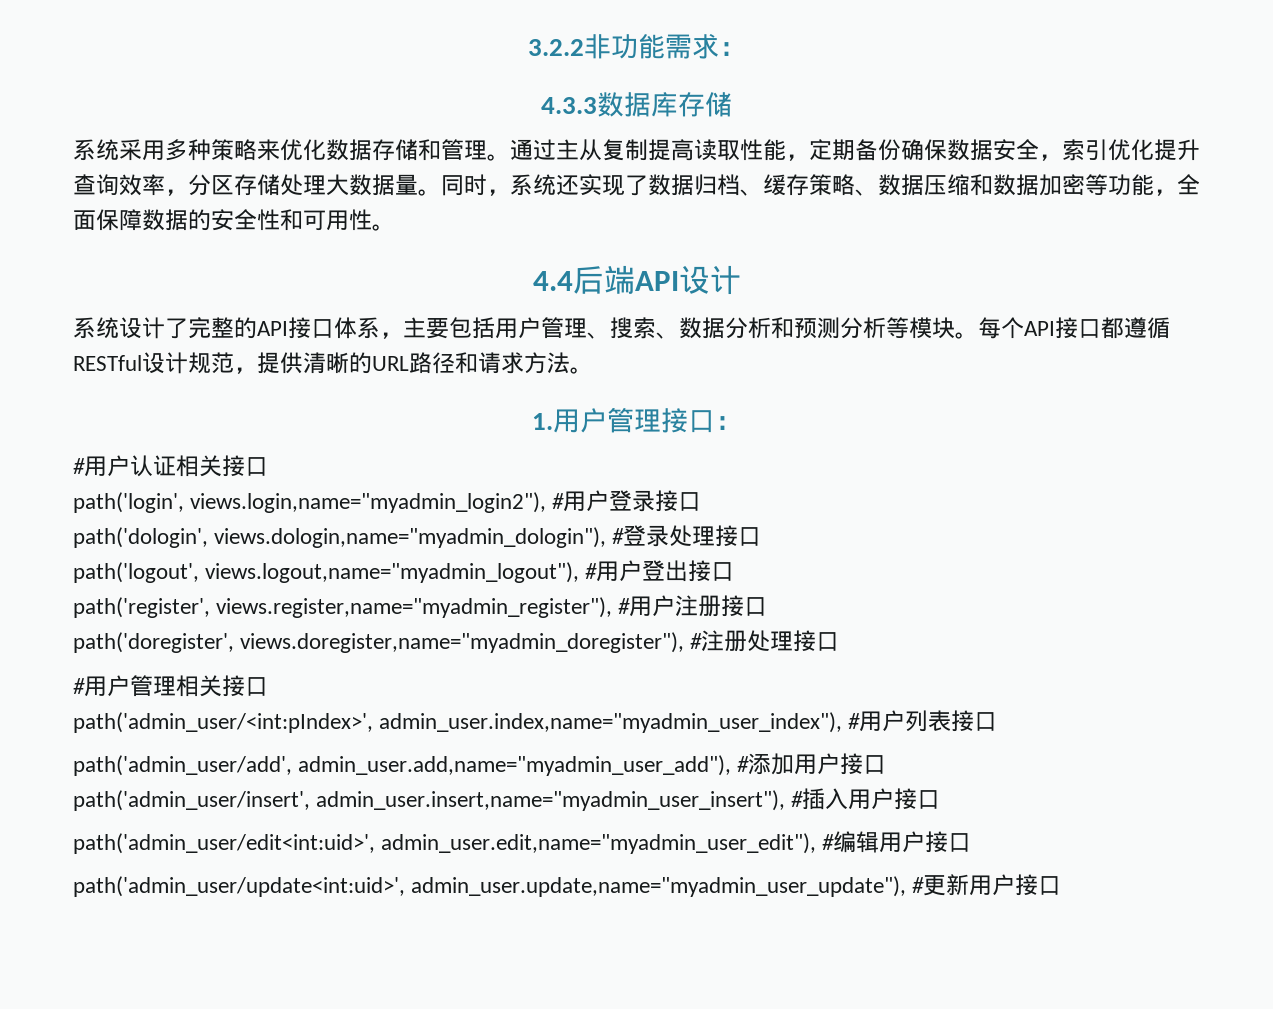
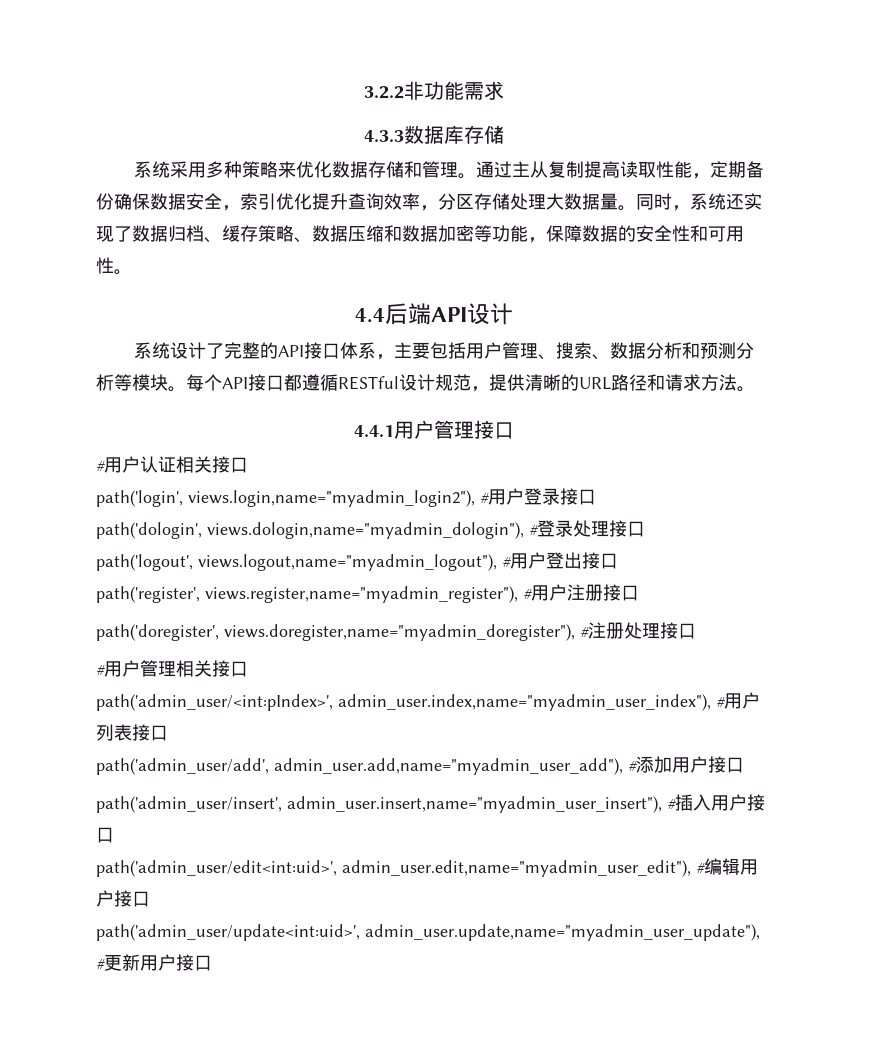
- 3.2.2非功能需求：
+ 3.2.2非功能需求
- 同时，系统还实现了数据归档、缓存策略、数据压缩和数据加密等功能，全面保障数据的安全性和可用性。
+ 同时，系统还实现了数据归档、缓存策略、数据压缩和数据加密等功能，保障数据的安全性和可用性。
- 1.用户管理接口：
+ 4.4.1用户管理接口

